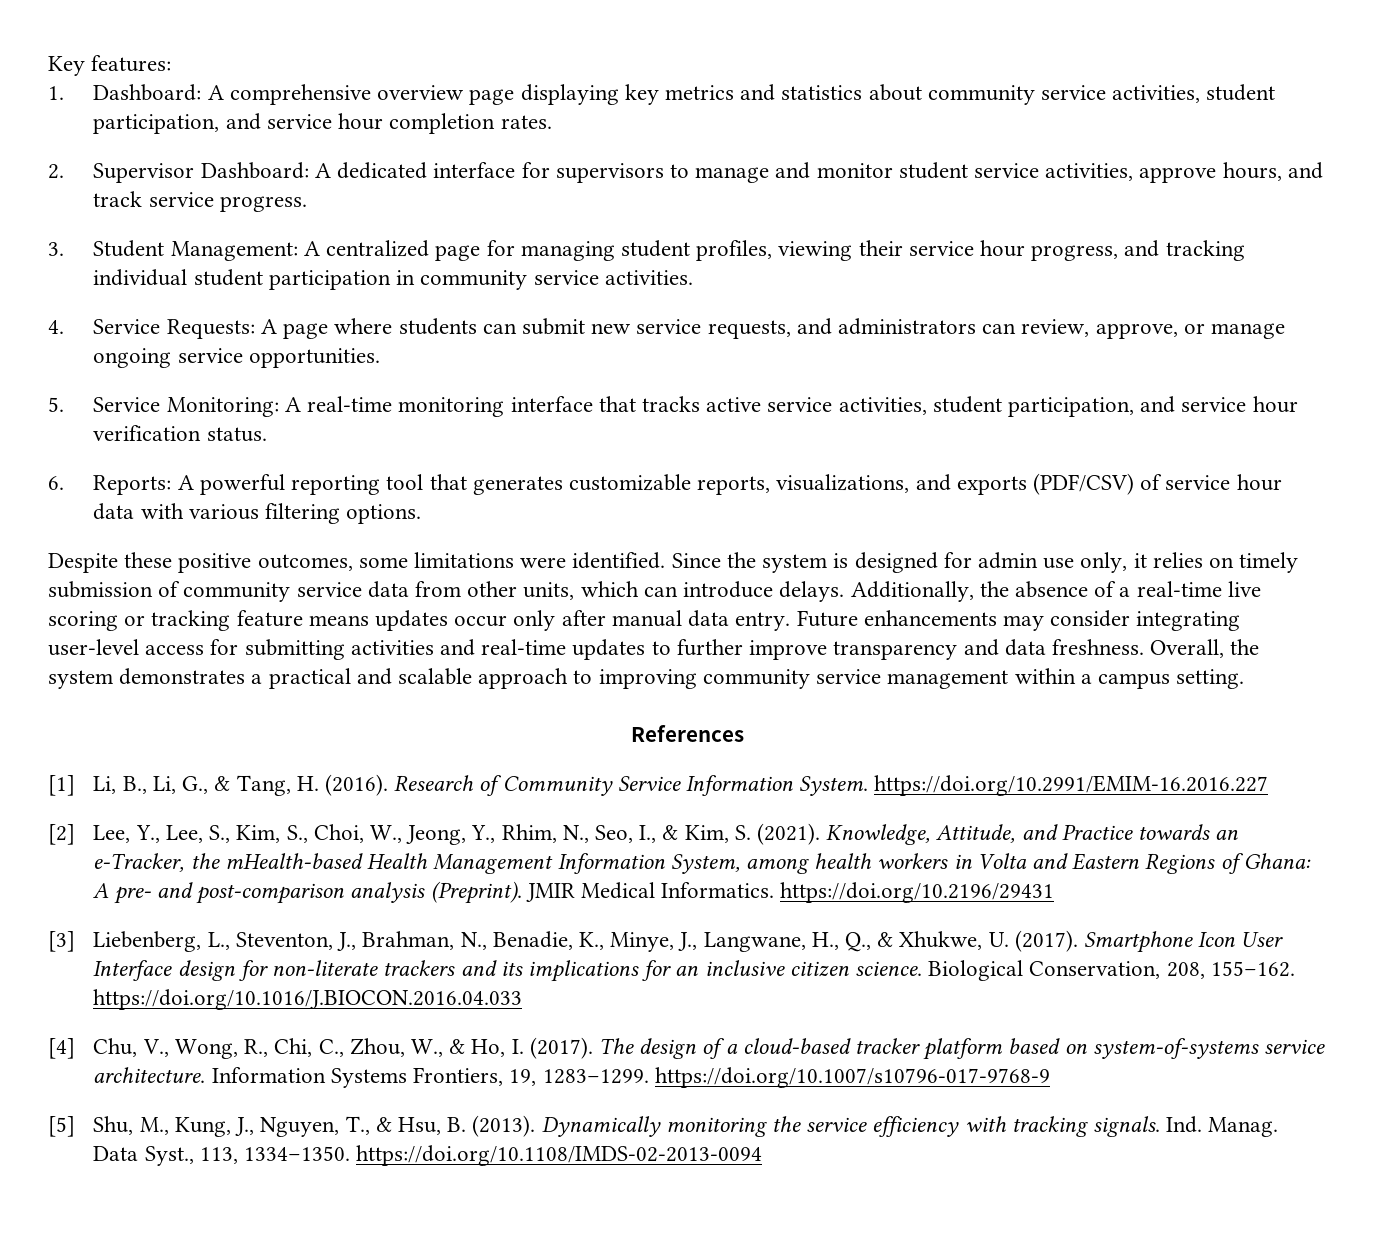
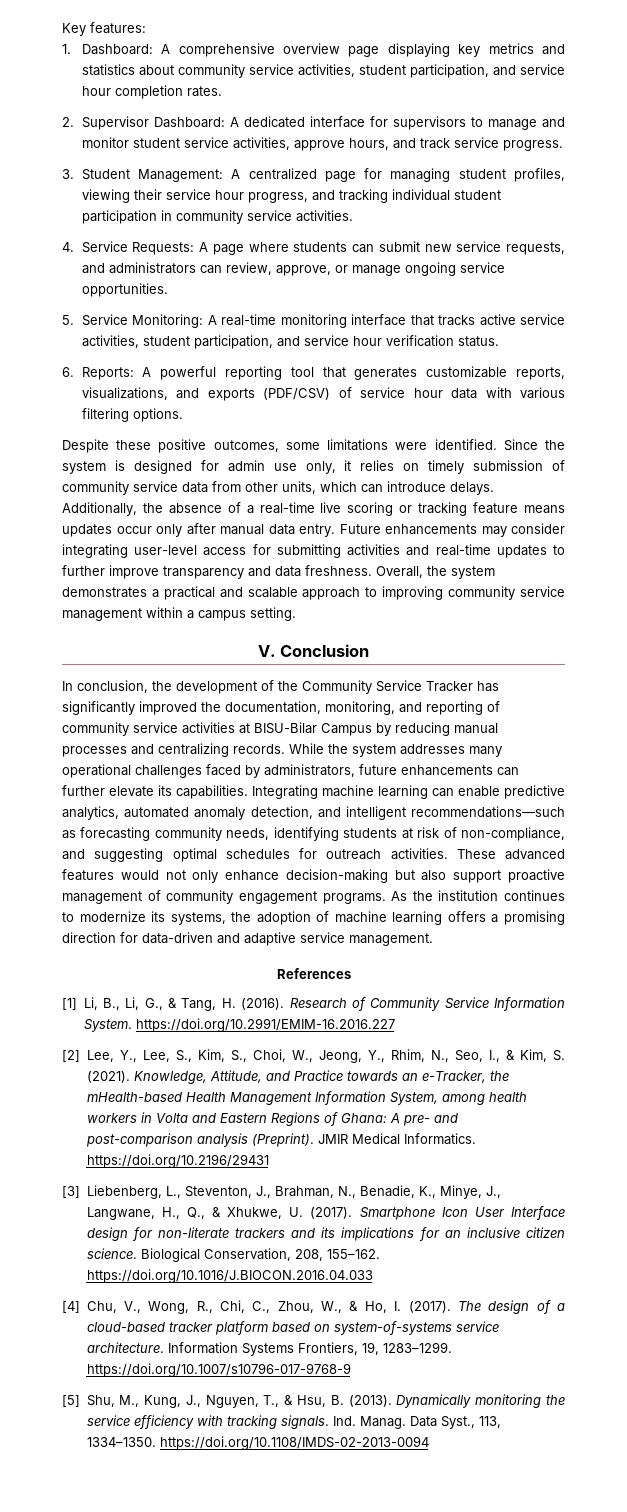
+ V. Conclusion
+ In conclusion, the development of the Community Service Tracker has significantly improved the documentation, monitoring, and reporting of community service activities at BISU-Bilar Campus by reducing manual processes and centralizing records. While the system addresses many operational challenges faced by administrators, future enhancements can further elevate its capabilities. Integrating machine learning can enable predictive analytics, automated anomaly detection, and intelligent recommendations—such as forecasting community needs, identifying students at risk of non-compliance, and suggesting optimal schedules for outreach activities. These advanced features would not only enhance decision-making but also support proactive management of community engagement programs. As the institution continues to modernize its systems, the adoption of machine learning offers a promising direction for data-driven and adaptive service management.

